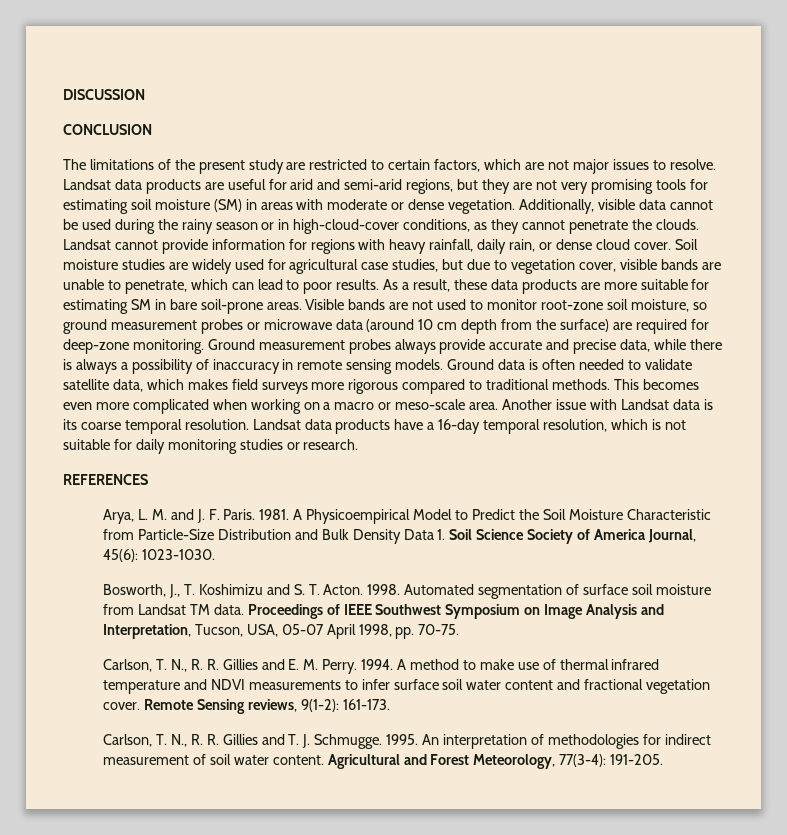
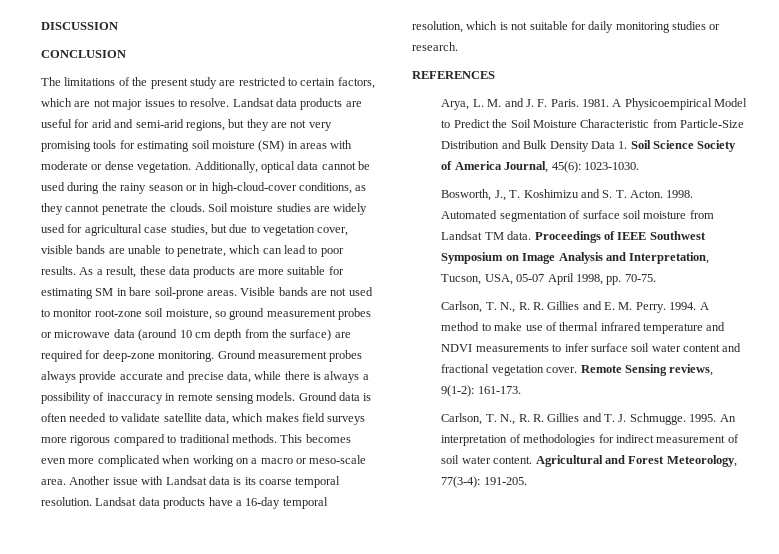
- Additionally, visible data cannot be used during the rainy season or in high-cloud-cover conditions, as they cannot penetrate the clouds.
+ Additionally, optical data cannot be used during the rainy season or in high-cloud-cover conditions, as they cannot penetrate the clouds.
- Landsat cannot provide information for regions with heavy rainfall, daily rain, or dense cloud cover.

